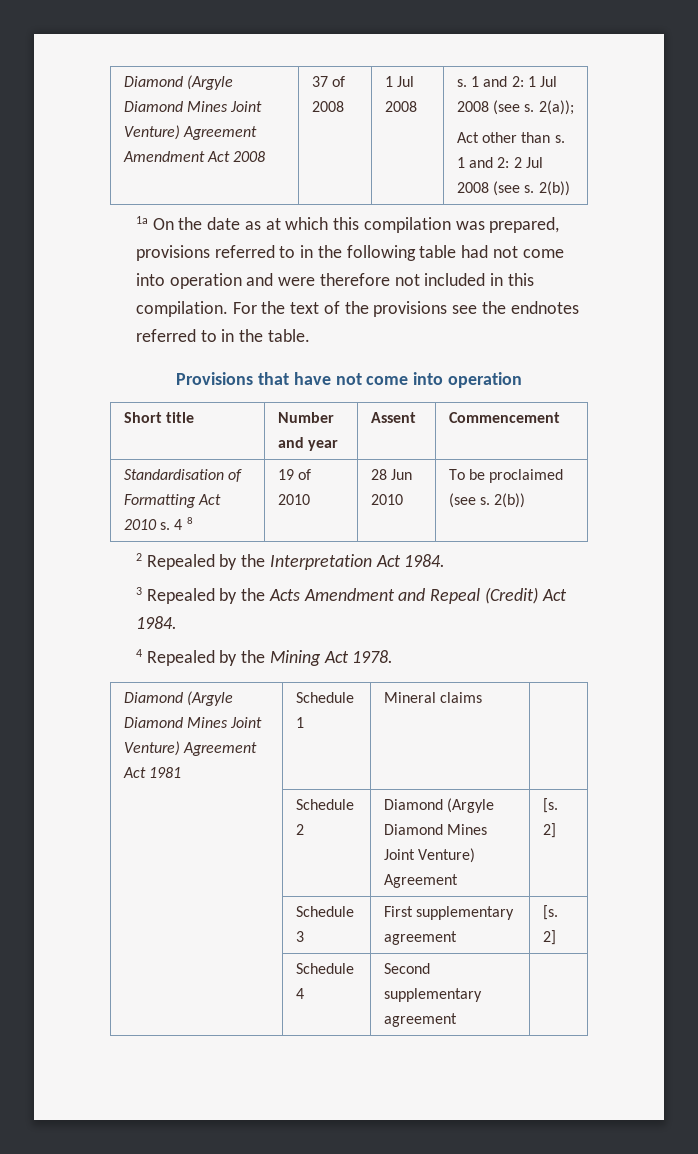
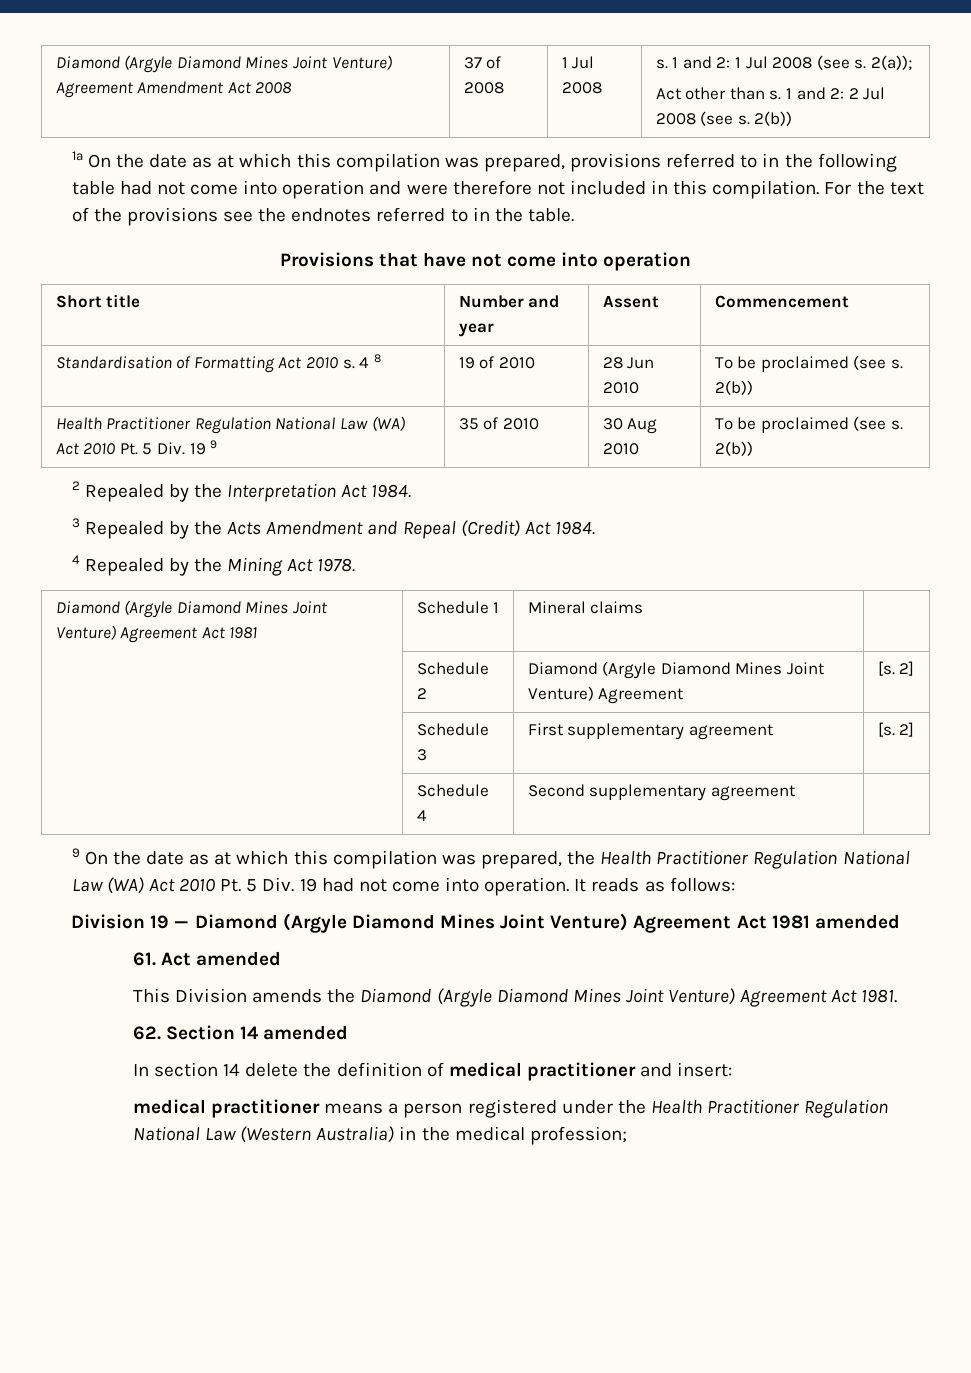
+ Health Practitioner Regulation National Law (WA) Act 2010 Pt. 5 Div. 19 9 | 35 of 2010 | 30 Aug 2010 | To be proclaimed (see s. 2(b))
+ 9 On the date as at which this compilation was prepared, the Health Practitioner Regulation National Law (WA) Act 2010 Pt. 5 Div. 19 had not come into operation. It reads as follows:
+ Division 19 — Diamond (Argyle Diamond Mines Joint Venture) Agreement Act 1981 amended
+ 61. Act amended
+ This Division amends the Diamond (Argyle Diamond Mines Joint Venture) Agreement Act 1981.
+ 62. Section 14 amended
+ In section 14 delete the definition of medical practitioner and insert:
+ medical practitioner means a person registered under the Health Practitioner Regulation National Law (Western Australia) in the medical profession;

